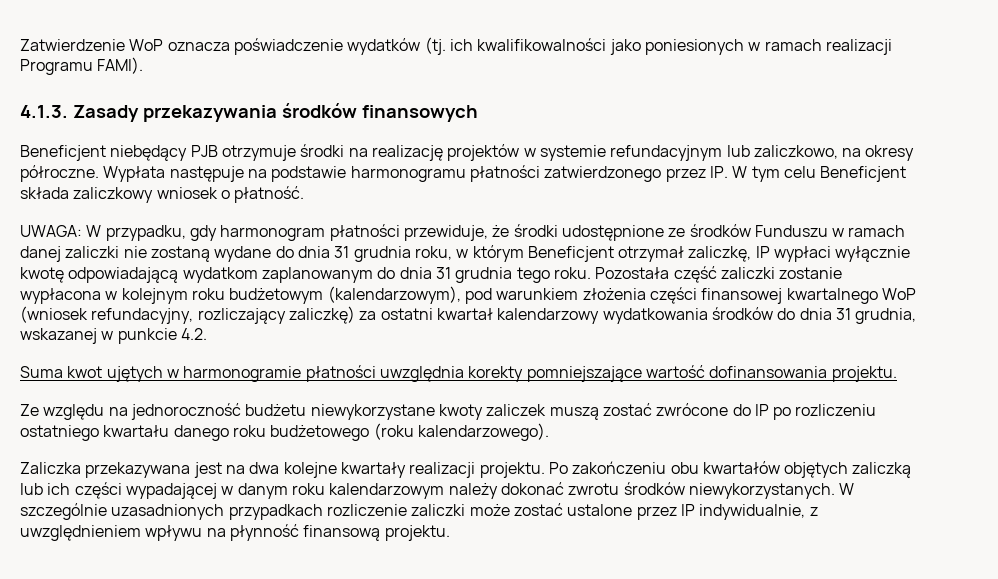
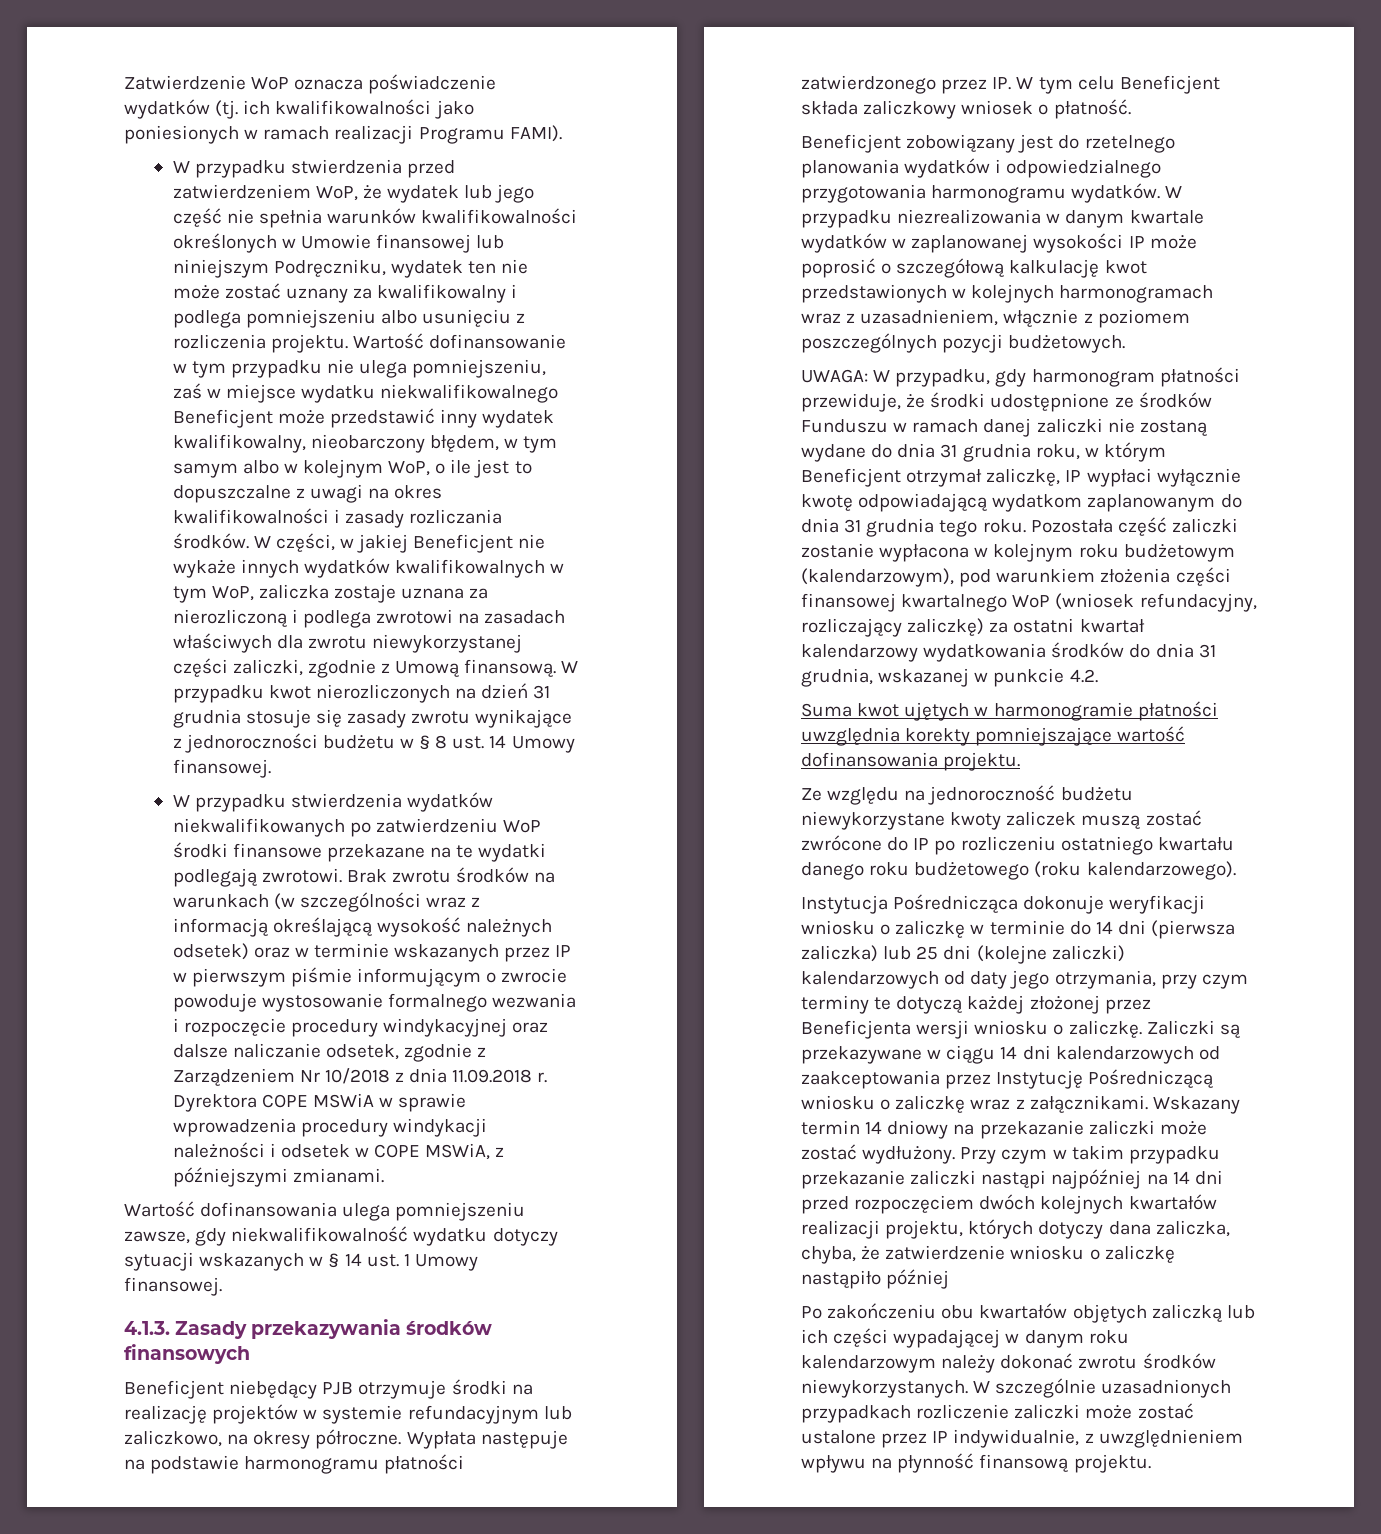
+ W przypadku stwierdzenia przed zatwierdzeniem WoP, że wydatek lub jego część nie spełnia warunków kwalifikowalności określonych w Umowie finansowej lub niniejszym Podręczniku, wydatek ten nie może zostać uznany za kwalifikowalny i podlega pomniejszeniu albo usunięciu z rozliczenia projektu. Wartość dofinansowanie w tym przypadku nie ulega pomniejszeniu, zaś w miejsce wydatku niekwalifikowalnego Beneficjent może przedstawić inny wydatek kwalifikowalny, nieobarczony błędem, w tym samym albo w kolejnym WoP, o ile jest to dopuszczalne z uwagi na okres kwalifikowalności i zasady rozliczania środków. W części, w jakiej Beneficjent nie wykaże innych wydatków kwalifikowalnych w tym WoP, zaliczka zostaje uznana za nierozliczoną i podlega zwrotowi na zasadach właściwych dla zwrotu niewykorzystanej części zaliczki, zgodnie z Umową finansową. W przypadku kwot nierozliczonych na dzień 31 grudnia stosuje się zasady zwrotu wynikające z jednoroczności budżetu w § 8 ust. 14 Umowy finansowej.
+ W przypadku stwierdzenia wydatków niekwalifikowanych po zatwierdzeniu WoP środki finansowe przekazane na te wydatki podlegają zwrotowi. Brak zwrotu środków na warunkach (w szczególności wraz z informacją określającą wysokość należnych odsetek) oraz w terminie wskazanych przez IP w pierwszym piśmie informującym o zwrocie powoduje wystosowanie formalnego wezwania i rozpoczęcie procedury windykacyjnej oraz dalsze naliczanie odsetek, zgodnie z Zarządzeniem Nr 10/2018 z dnia 11.09.2018 r. Dyrektora COPE MSWiA w sprawie wprowadzenia procedury windykacji należności i odsetek w COPE MSWiA, z późniejszymi zmianami.
+ Wartość dofinansowania ulega pomniejszeniu zawsze, gdy niekwalifikowalność wydatku dotyczy sytuacji wskazanych w § 14 ust. 1 Umowy finansowej.
+ Beneficjent zobowiązany jest do rzetelnego planowania wydatków i odpowiedzialnego przygotowania harmonogramu wydatków. W przypadku niezrealizowania w danym kwartale wydatków w zaplanowanej wysokości IP może poprosić o szczegółową kalkulację kwot przedstawionych w kolejnych harmonogramach wraz z uzasadnieniem, włącznie z poziomem poszczególnych pozycji budżetowych.
- Zaliczka przekazywana jest na dwa kolejne kwartały realizacji projektu. Po zakończeniu obu kwartałów objętych zaliczką lub ich części wypadającej w danym roku kalendarzowym należy dokonać zwrotu środków niewykorzystanych.
+ Instytucja Pośrednicząca dokonuje weryfikacji wniosku o zaliczkę w terminie do 14 dni (pierwsza zaliczka) lub 25 dni (kolejne zaliczki) kalendarzowych od daty jego otrzymania, przy czym terminy te dotyczą każdej złożonej przez Beneficjenta wersji wniosku o zaliczkę. Zaliczki są przekazywane w ciągu 14 dni kalendarzowych od zaakceptowania przez Instytucję Pośredniczącą wniosku o zaliczkę wraz z załącznikami. Wskazany termin 14 dniowy na przekazanie zaliczki może zostać wydłużony. Przy czym w takim przypadku przekazanie zaliczki nastąpi najpóźniej na 14 dni przed rozpoczęciem dwóch kolejnych kwartałów realizacji projektu, których dotyczy dana zaliczka, chyba, że zatwierdzenie wniosku o zaliczkę nastąpiło później
+ Po zakończeniu obu kwartałów objętych zaliczką lub ich części wypadającej w danym roku kalendarzowym należy dokonać zwrotu środków niewykorzystanych.

